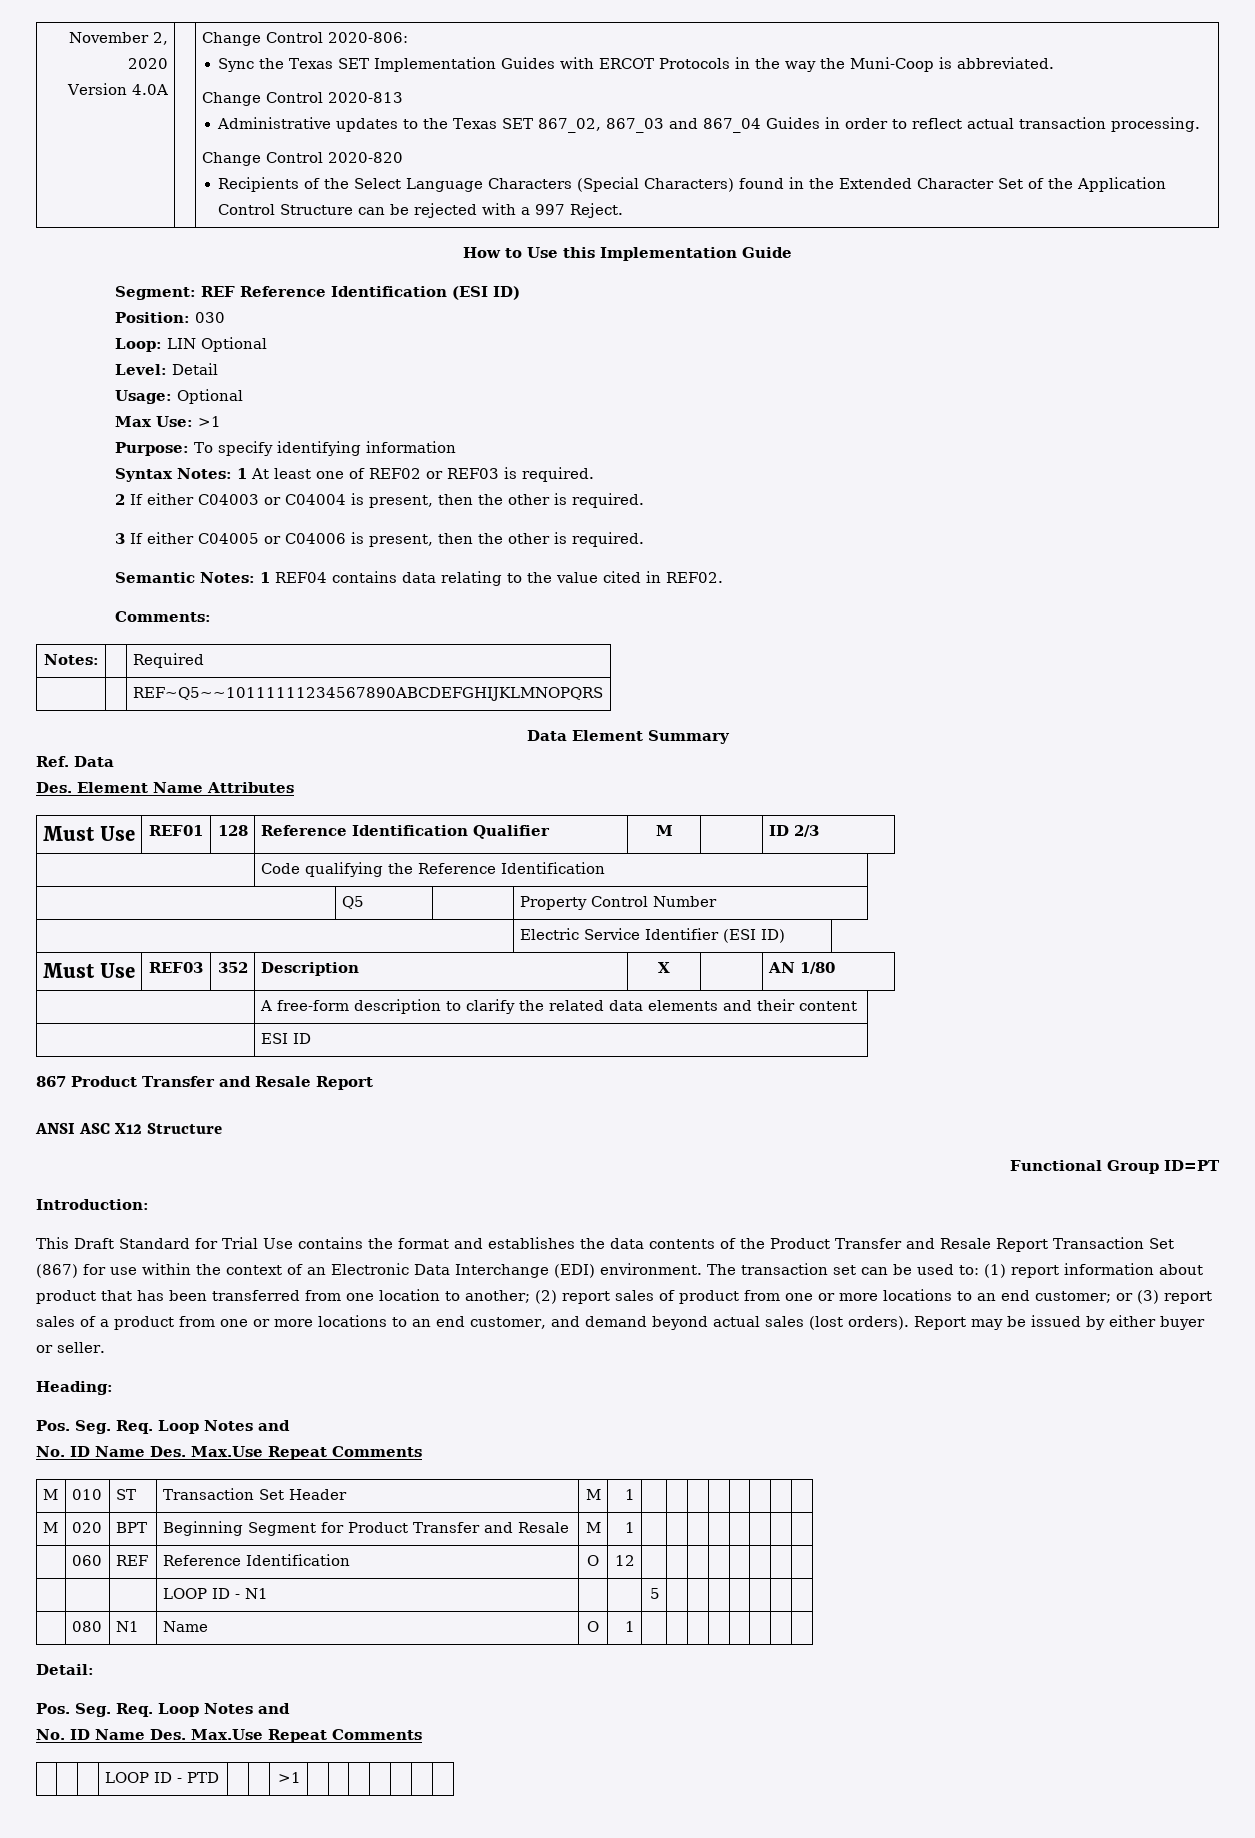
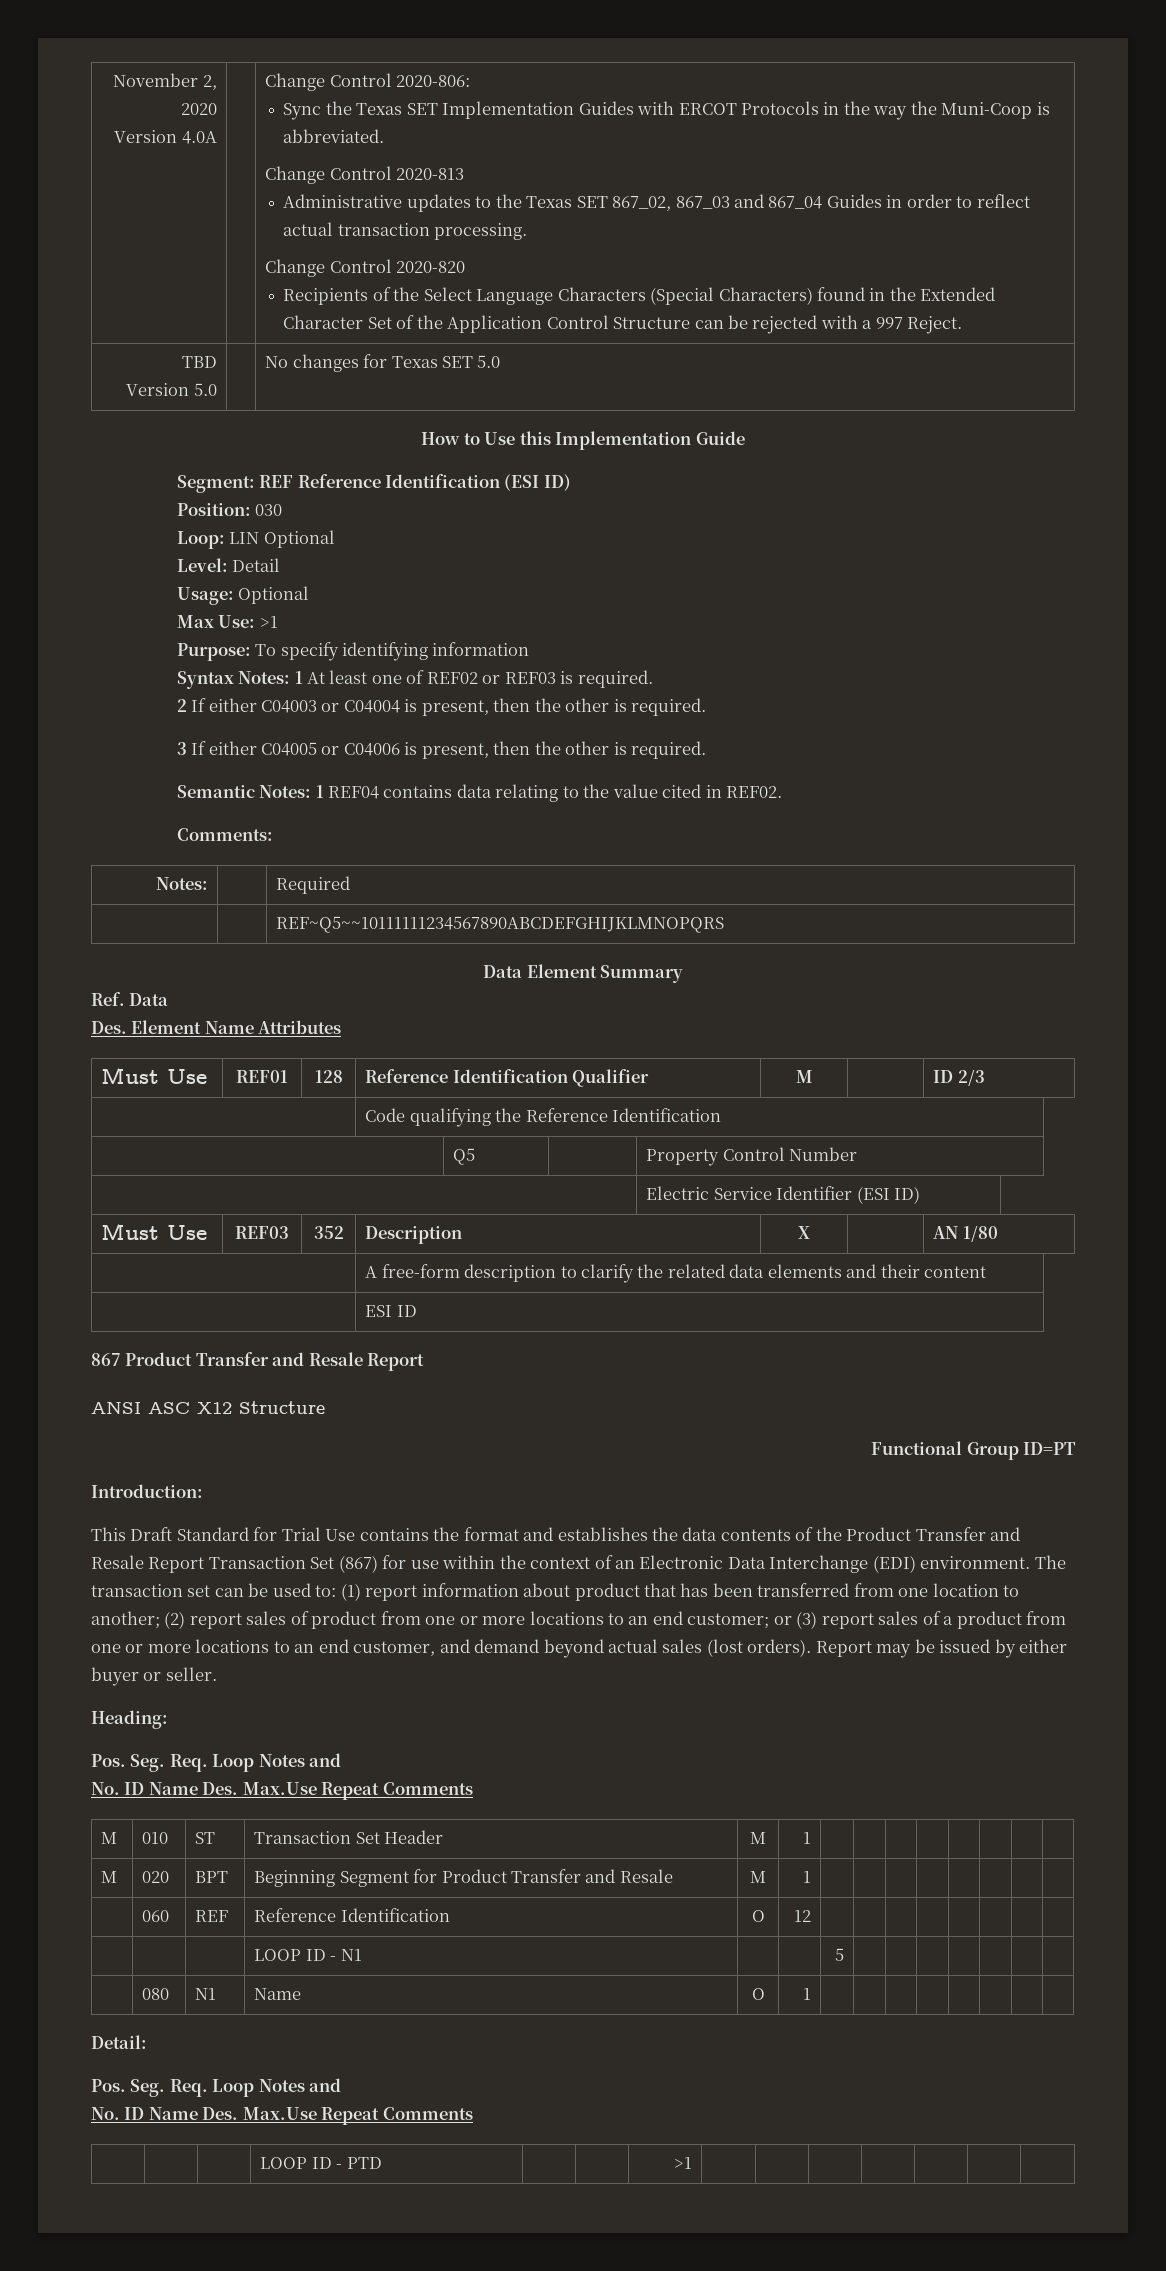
+ TBD
+ Version 5.0 | | No changes for Texas SET 5.0

